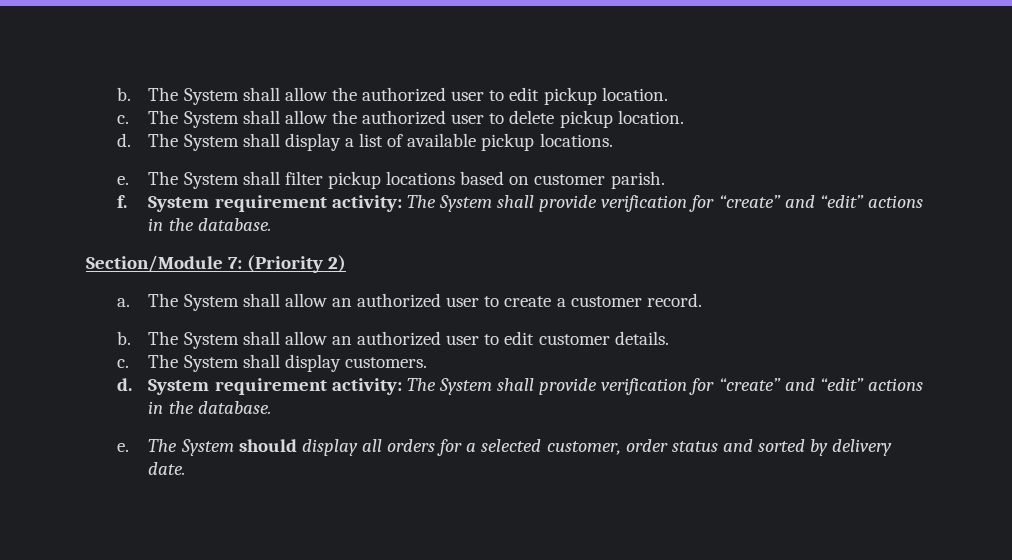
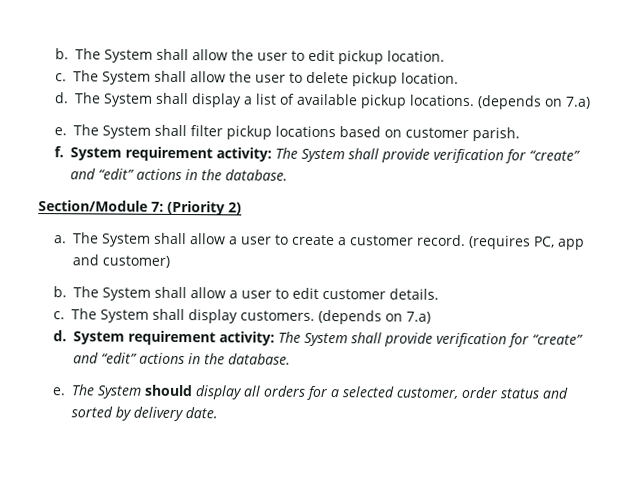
- The System shall allow the authorized user to edit pickup location.
+ The System shall allow the user to edit pickup location.
- The System shall allow the authorized user to delete pickup location.
+ The System shall allow the user to delete pickup location.
- The System shall display a list of available pickup locations.
+ The System shall display a list of available pickup locations. (depends on 7.a)
- The System shall allow an authorized user to create a customer record.
- b. The System shall allow an authorized user to edit customer details.
+ The System shall allow a user to create a customer record. (requires PC, app and customer)
+ b. The System shall allow a user to edit customer details.
- The System shall display customers.
+ The System shall display customers. (depends on 7.a)

